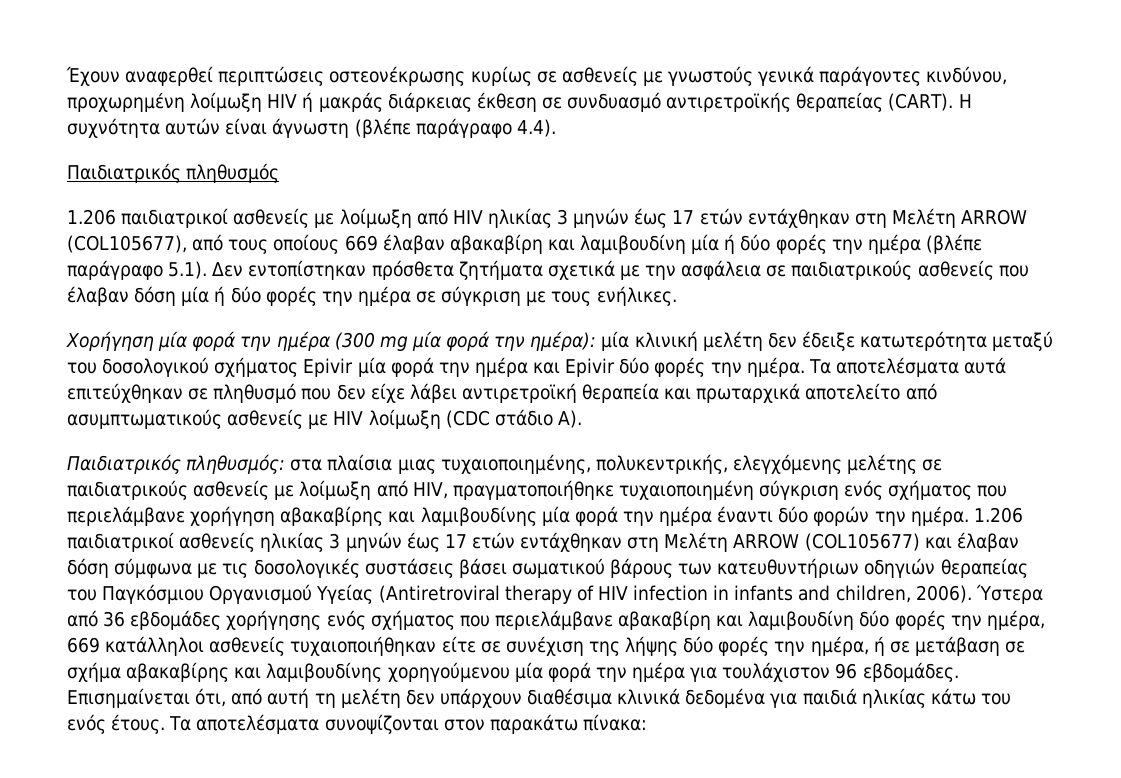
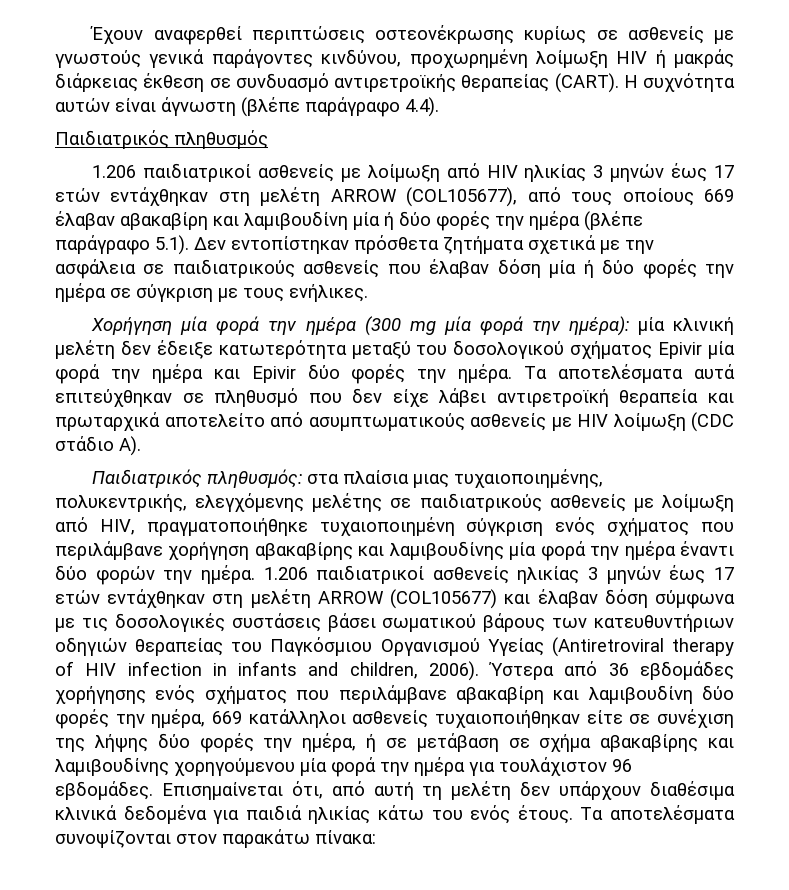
- 1.206 παιδιατρικοί ασθενείς με λοίμωξη από HIV ηλικίας 3 μηνών έως 17 ετών εντάχθηκαν στη Μελέτη ARROW (COL105677), από τους οποίους 669 έλαβαν αβακαβίρη και λαμιβουδίνη μία ή δύο φορές την ημέρα (βλέπε παράγραφο 5.1). Δεν εντοπίστηκαν πρόσθετα ζητήματα σχετικά με την ασφάλεια σε παιδιατρικούς ασθενείς που έλαβαν δόση μία ή δύο φορές την ημέρα σε σύγκριση με τους ενήλικες.
+ 1.206 παιδιατρικοί ασθενείς με λοίμωξη από HIV ηλικίας 3 μηνών έως 17 ετών εντάχθηκαν στη μελέτη ARROW (COL105677), από τους οποίους 669 έλαβαν αβακαβίρη και λαμιβουδίνη μία ή δύο φορές την ημέρα (βλέπε παράγραφο 5.1). Δεν εντοπίστηκαν πρόσθετα ζητήματα σχετικά με την ασφάλεια σε παιδιατρικούς ασθενείς που έλαβαν δόση μία ή δύο φορές την ημέρα σε σύγκριση με τους ενήλικες.
- Παιδιατρικός πληθυσμός: στα πλαίσια μιας τυχαιοποιημένης, πολυκεντρικής, ελεγχόμενης μελέτης σε παιδιατρικούς ασθενείς με λοίμωξη από HIV, πραγματοποιήθηκε τυχαιοποιημένη σύγκριση ενός σχήματος που περιελάμβανε χορήγηση αβακαβίρης και λαμιβουδίνης μία φορά την ημέρα έναντι δύο φορών την ημέρα.
+ Παιδιατρικός πληθυσμός: στα πλαίσια μιας τυχαιοποιημένης, πολυκεντρικής, ελεγχόμενης μελέτης σε παιδιατρικούς ασθενείς με λοίμωξη από HIV, πραγματοποιήθηκε τυχαιοποιημένη σύγκριση ενός σχήματος που περιλάμβανε χορήγηση αβακαβίρης και λαμιβουδίνης μία φορά την ημέρα έναντι δύο φορών την ημέρα.
- 1.206 παιδιατρικοί ασθενείς ηλικίας 3 μηνών έως 17 ετών εντάχθηκαν στη Μελέτη ARROW (COL105677) και έλαβαν δόση σύμφωνα με τις δοσολογικές συστάσεις βάσει σωματικού βάρους των κατευθυντήριων οδηγιών θεραπείας του Παγκόσμιου Οργανισμού Υγείας (Antiretroviral therapy of HIV infection in infants and children, 2006).
+ 1.206 παιδιατρικοί ασθενείς ηλικίας 3 μηνών έως 17 ετών εντάχθηκαν στη μελέτη ARROW (COL105677) και έλαβαν δόση σύμφωνα με τις δοσολογικές συστάσεις βάσει σωματικού βάρους των κατευθυντήριων οδηγιών θεραπείας του Παγκόσμιου Οργανισμού Υγείας (Antiretroviral therapy of HIV infection in infants and children, 2006).
- Ύστερα από 36 εβδομάδες χορήγησης ενός σχήματος που περιελάμβανε αβακαβίρη και λαμιβουδίνη δύο φορές την ημέρα, 669 κατάλληλοι ασθενείς τυχαιοποιήθηκαν είτε σε συνέχιση της λήψης δύο φορές την ημέρα, ή σε μετάβαση σε σχήμα αβακαβίρης και λαμιβουδίνης χορηγούμενου μία φορά την ημέρα για τουλάχιστον 96 εβδομάδες.
+ Ύστερα από 36 εβδομάδες χορήγησης ενός σχήματος που περιλάμβανε αβακαβίρη και λαμιβουδίνη δύο φορές την ημέρα, 669 κατάλληλοι ασθενείς τυχαιοποιήθηκαν είτε σε συνέχιση της λήψης δύο φορές την ημέρα, ή σε μετάβαση σε σχήμα αβακαβίρης και λαμιβουδίνης χορηγούμενου μία φορά την ημέρα για τουλάχιστον 96 εβδομάδες.

